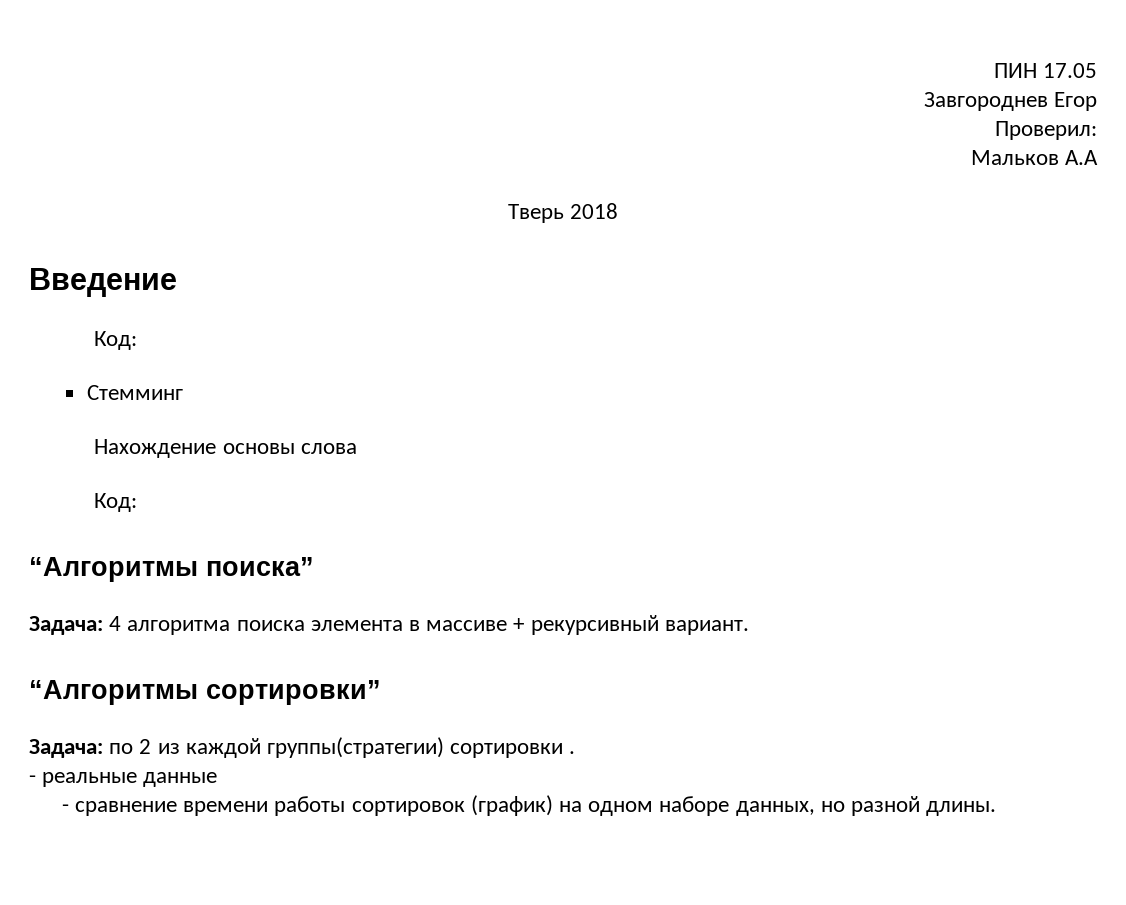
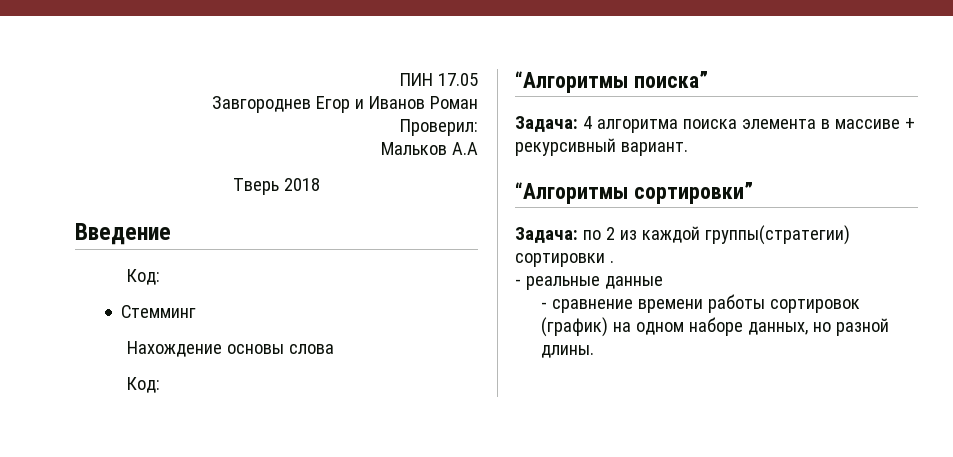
- Завгороднев Егор
+ Завгороднев Егор и Иванов Роман

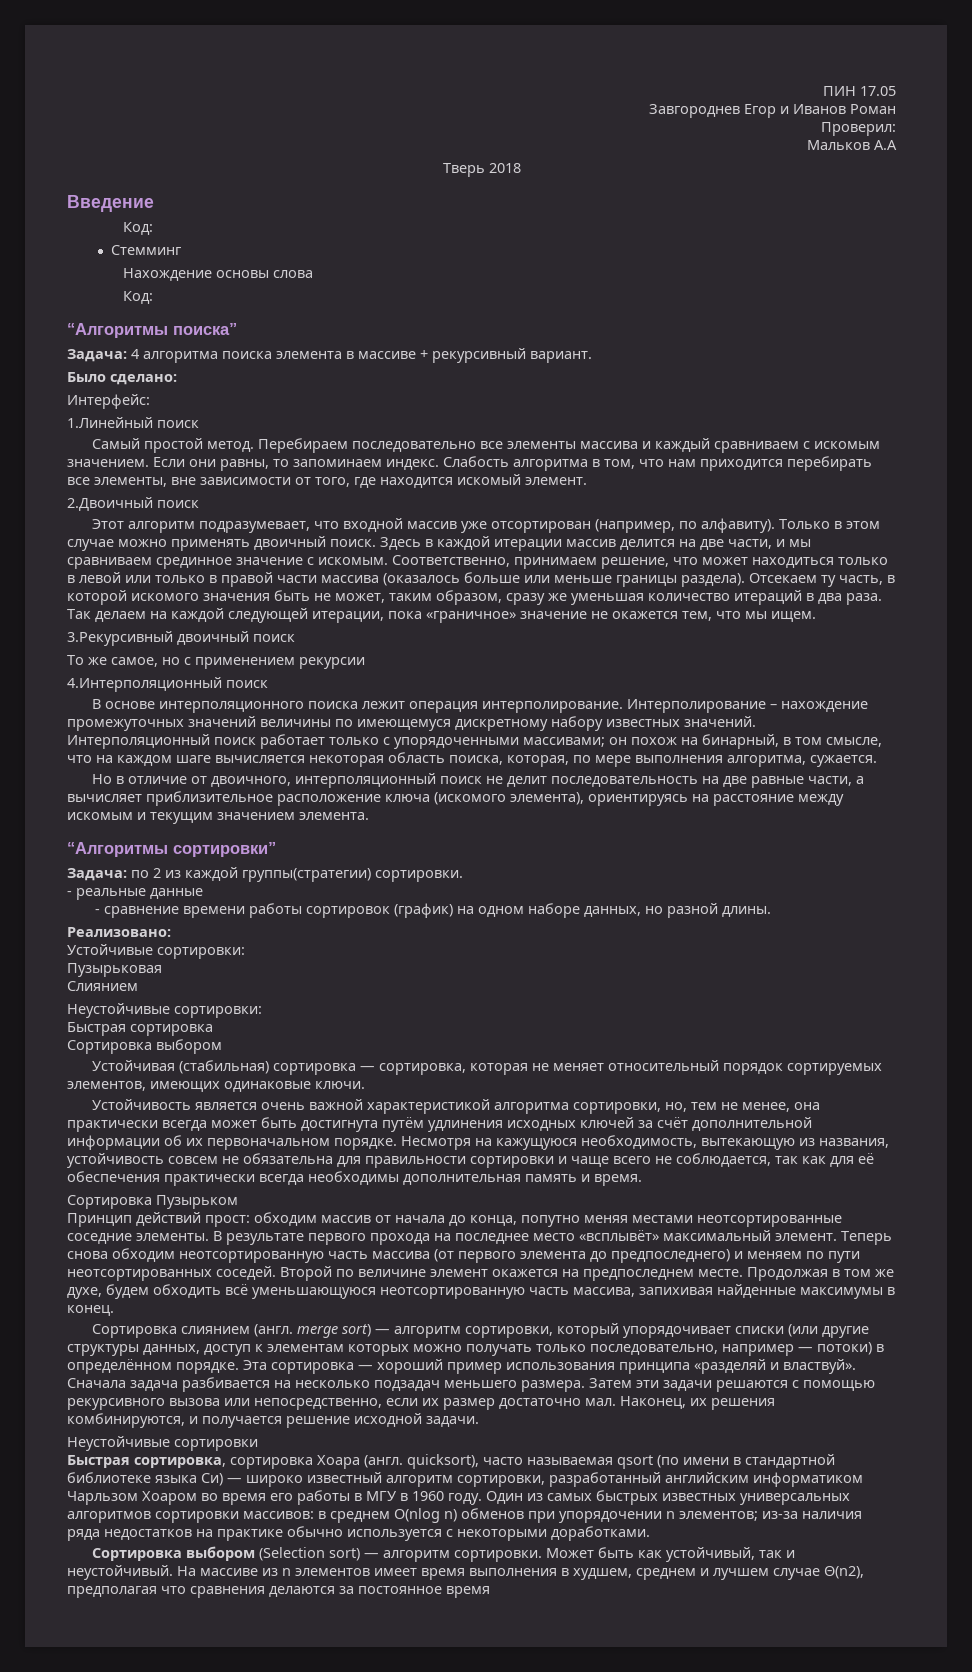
+ Было сделано:
+ Интерфейс:
+ 1.Линейный поиск
+ Самый простой метод. Перебираем последовательно все элементы массива и каждый сравниваем с искомым значением. Если они равны, то запоминаем индекс. Слабость алгоритма в том, что нам приходится перебирать все элементы, вне зависимости от того, где находится искомый элемент.
+ 2.Двоичный поиск
+ Этот алгоритм подразумевает, что входной массив уже отсортирован (например, по алфавиту). Только в этом случае можно применять двоичный поиск. Здесь в каждой итерации массив делится на две части, и мы сравниваем срединное значение с искомым. Соответственно, принимаем решение, что может находиться только в левой или только в правой части массива (оказалось больше или меньше границы раздела). Отсекаем ту часть, в которой искомого значения быть не может, таким образом, сразу же уменьшая количество итераций в два раза. Так делаем на каждой следующей итерации, пока «граничное» значение не окажется тем, что мы ищем.
+ 3.Рекурсивный двоичный поиск
+ То же самое, но с применением рекурсии
+ 4.Интерполяционный поиск
+ В основе интерполяционного поиска лежит операция интерполирование. Интерполирование – нахождение промежуточных значений величины по имеющемуся дискретному набору известных значений. Интерполяционный поиск работает только с упорядоченными массивами; он похож на бинарный, в том смысле, что на каждом шаге вычисляется некоторая область поиска, которая, по мере выполнения алгоритма, сужается.
+ Но в отличие от двоичного, интерполяционный поиск не делит последовательность на две равные части, а вычисляет приблизительное расположение ключа (искомого элемента), ориентируясь на расстояние между искомым и текущим значением элемента.
- Задача: по 2 из каждой группы(стратегии) сортировки .
+ Задача: по 2 из каждой группы(стратегии) сортировки.
+ Реализовано:
+ Устойчивые сортировки:
+ Пузырьковая
+ Слиянием
+ Неустойчивые сортировки:
+ Быстрая сортировка
+ Сортировка выбором
+ Устойчивая (стабильная) сортировка — сортировка, которая не меняет относительный порядок сортируемых элементов, имеющих одинаковые ключи.
+ Устойчивость является очень важной характеристикой алгоритма сортировки, но, тем не менее, она практически всегда может быть достигнута путём удлинения исходных ключей за счёт дополнительной информации об их первоначальном порядке. Несмотря на кажущуюся необходимость, вытекающую из названия, устойчивость совсем не обязательна для правильности сортировки и чаще всего не соблюдается, так как для её обеспечения практически всегда необходимы дополнительная память и время.
+ Сортировка Пузырьком
+ Принцип действий прост: обходим массив от начала до конца, попутно меняя местами неотсортированные соседние элементы. В результате первого прохода на последнее место «всплывёт» максимальный элемент. Теперь снова обходим неотсортированную часть массива (от первого элемента до предпоследнего) и меняем по пути неотсортированных соседей. Второй по величине элемент окажется на предпоследнем месте. Продолжая в том же духе, будем обходить всё уменьшающуюся неотсортированную часть массива, запихивая найденные максимумы в конец.
+ Сортировка слиянием (англ. merge sort) — алгоритм сортировки, который упорядочивает списки (или другие структуры данных, доступ к элементам которых можно получать только последовательно, например — потоки) в определённом порядке. Эта сортировка — хороший пример использования принципа «разделяй и властвуй». Сначала задача разбивается на несколько подзадач меньшего размера. Затем эти задачи решаются с помощью рекурсивного вызова или непосредственно, если их размер достаточно мал. Наконец, их решения комбинируются, и получается решение исходной задачи.
+ Неустойчивые сортировки
+ Быстрая сортировка, сортировка Хоара (англ. quicksort), часто называемая qsort (по имени в стандартной библиотеке языка Си) — широко известный алгоритм сортировки, разработанный английским информатиком Чарльзом Хоаром во время его работы в МГУ в 1960 году. Один из самых быстрых известных универсальных алгоритмов сортировки массивов: в среднем O(nlog n) обменов при упорядочении n элементов; из-за наличия ряда недостатков на практике обычно используется с некоторыми доработками.
+ Сортировка выбором (Selection sort) — алгоритм сортировки. Может быть как устойчивый, так и неустойчивый. На массиве из n элементов имеет время выполнения в худшем, среднем и лучшем случае Θ(n2), предполагая что сравнения делаются за постоянное время

